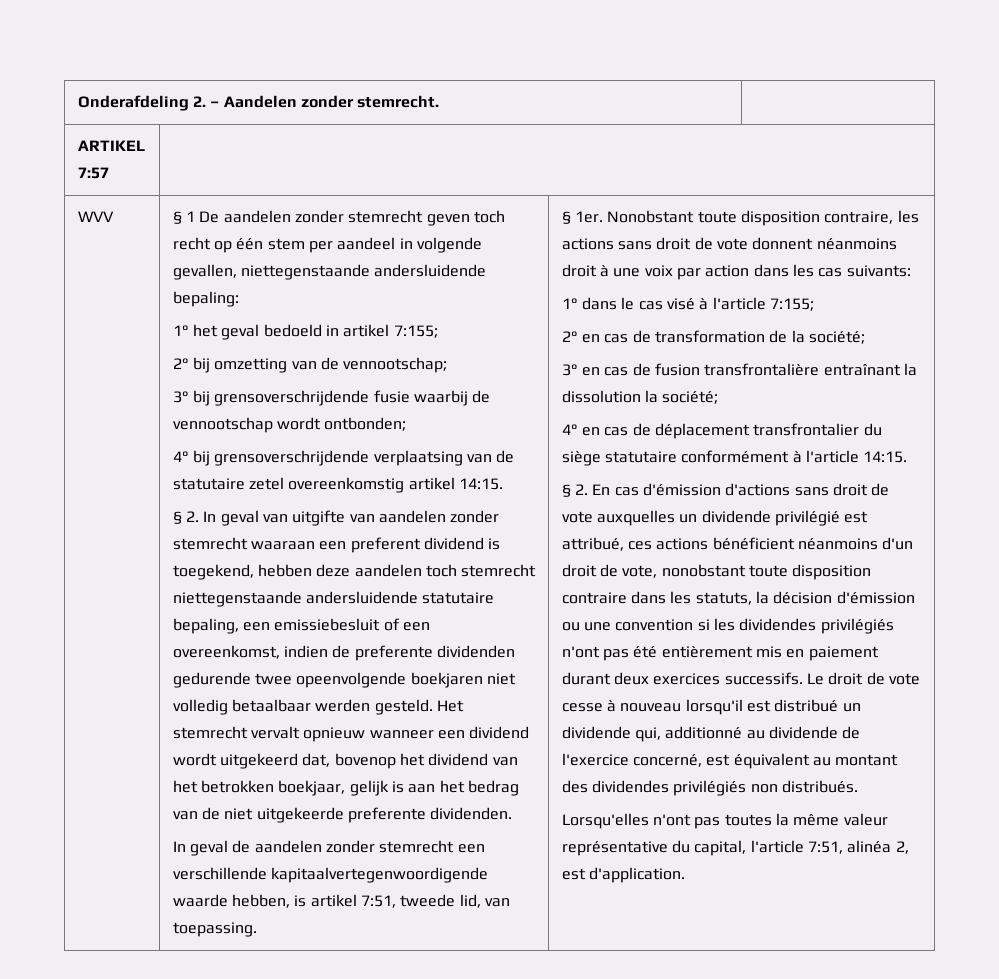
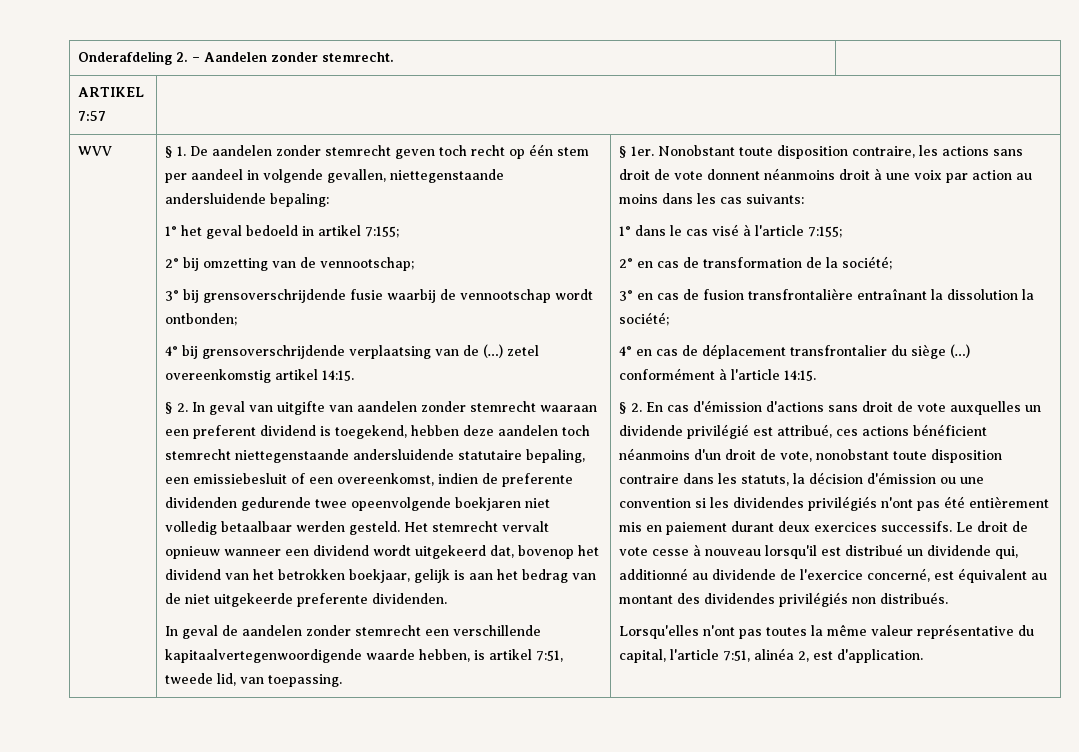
- § 1 De aandelen zonder stemrecht geven toch recht op één stem per aandeel in volgende gevallen, niettegenstaande andersluidende bepaling:
+ § 1. De aandelen zonder stemrecht geven toch recht op één stem per aandeel in volgende gevallen, niettegenstaande andersluidende bepaling:
- 4° bij grensoverschrijdende verplaatsing van de statutaire zetel overeenkomstig artikel 14:15.
+ 4° bij grensoverschrijdende verplaatsing van de (…) zetel overeenkomstig artikel 14:15.
- Nonobstant toute disposition contraire, les actions sans droit de vote donnent néanmoins droit à une voix par action dans les cas suivants:
+ Nonobstant toute disposition contraire, les actions sans droit de vote donnent néanmoins droit à une voix par action au moins dans les cas suivants:
- 4° en cas de déplacement transfrontalier du siège statutaire conformément à l'article 14:15.
+ 4° en cas de déplacement transfrontalier du siège (…) conformément à l'article 14:15.

